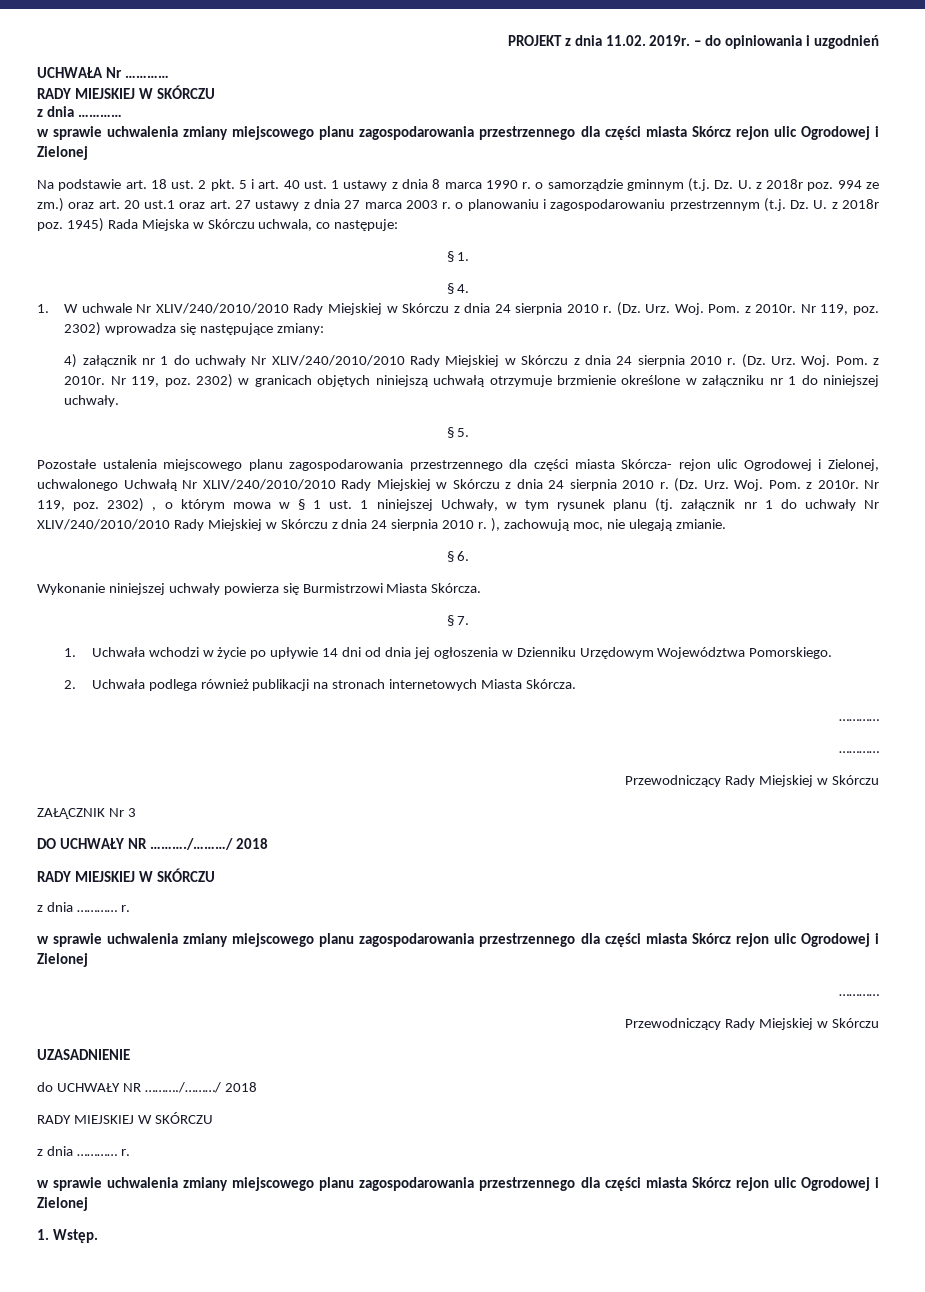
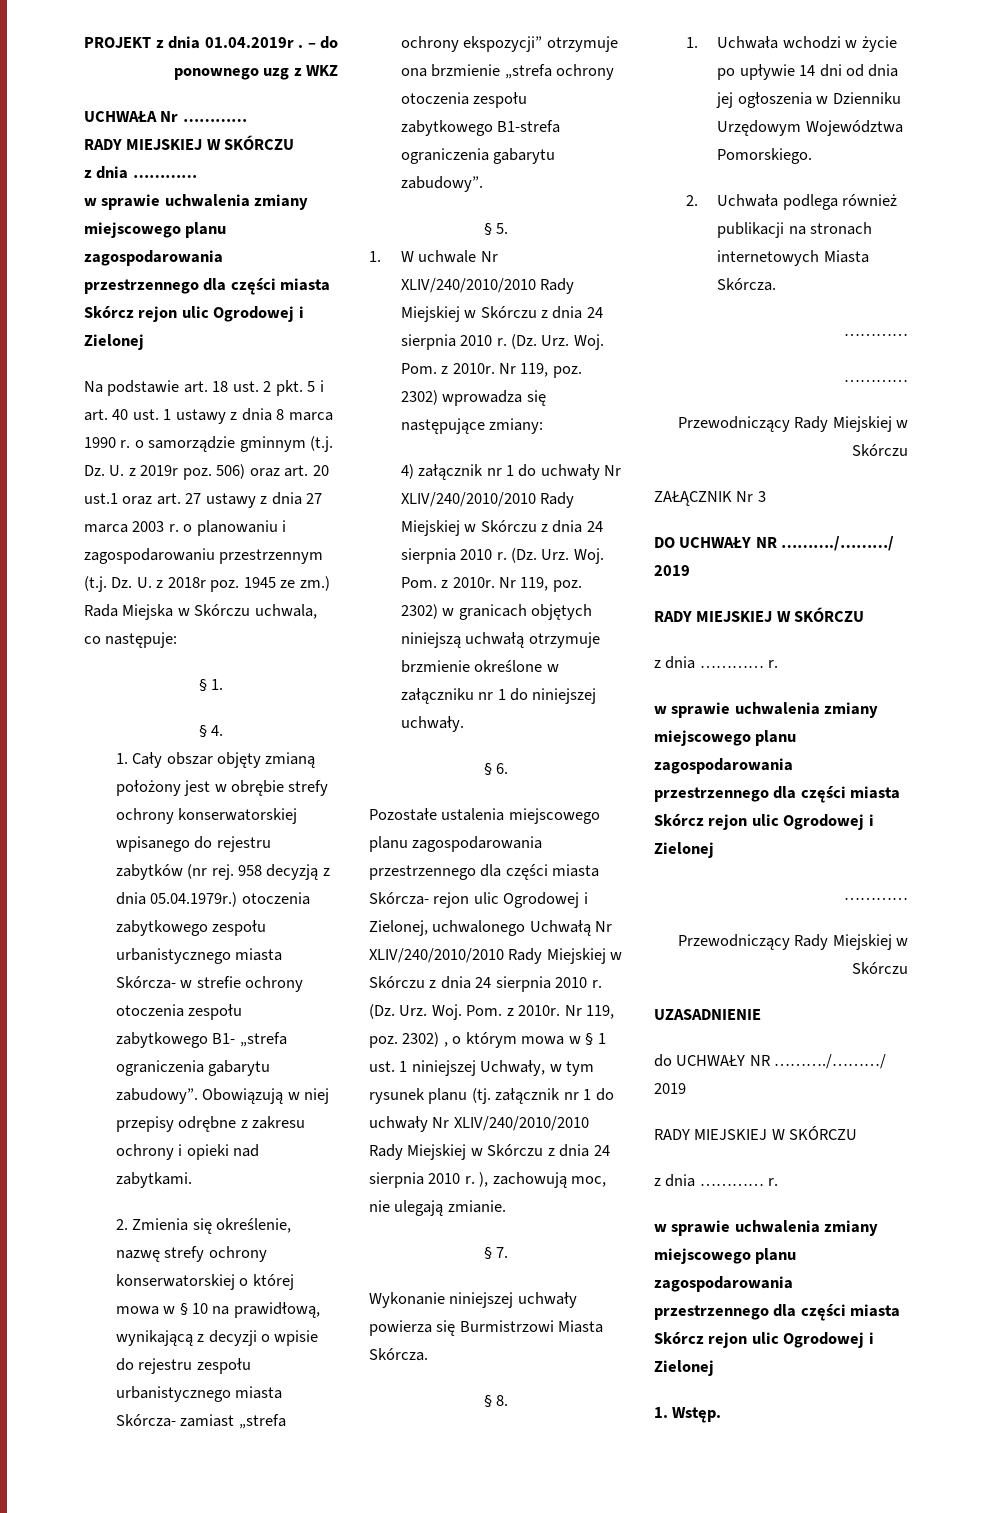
- PROJEKT z dnia 11.02. 2019r. – do opiniowania i uzgodnień
+ PROJEKT z dnia 01.04.2019r . – do ponownego uzg z WKZ
- Na podstawie art. 18 ust. 2 pkt. 5 i art. 40 ust. 1 ustawy z dnia 8 marca 1990 r. o samorządzie gminnym (t.j. Dz. U. z 2018r poz. 994 ze zm.) oraz art. 20 ust.1 oraz art. 27 ustawy z dnia 27 marca 2003 r. o planowaniu i zagospodarowaniu przestrzennym (t.j. Dz. U. z 2018r poz. 1945) Rada Miejska w Skórczu uchwala, co następuje:
+ Na podstawie art. 18 ust. 2 pkt. 5 i art. 40 ust. 1 ustawy z dnia 8 marca 1990 r. o samorządzie gminnym (t.j. Dz. U. z 2019r poz. 506) oraz art. 20 ust.1 oraz art. 27 ustawy z dnia 27 marca 2003 r. o planowaniu i zagospodarowaniu przestrzennym (t.j. Dz. U. z 2018r poz. 1945 ze zm.) Rada Miejska w Skórczu uchwala, co następuje:
+ 1. Cały obszar objęty zmianą położony jest w obrębie strefy ochrony konserwatorskiej wpisanego do rejestru zabytków (nr rej. 958 decyzją z dnia 05.04.1979r.) otoczenia zabytkowego zespołu urbanistycznego miasta Skórcza- w strefie ochrony otoczenia zespołu zabytkowego B1- „strefa ograniczenia gabarytu zabudowy”. Obowiązują w niej przepisy odrębne z zakresu ochrony i opieki nad zabytkami.
+ 2. Zmienia się określenie, nazwę strefy ochrony konserwatorskiej o której mowa w § 10 na prawidłową, wynikającą z decyzji o wpisie do rejestru zespołu urbanistycznego miasta Skórcza- zamiast „strefa ochrony ekspozycji” otrzymuje ona brzmienie „strefa ochrony otoczenia zespołu zabytkowego B1-strefa ograniczenia gabarytu zabudowy”.
+ § 5.
- § 5.
+ § 6.
- § 6.
+ § 7.
- § 7.
+ § 8.
- DO UCHWAŁY NR ………./………/ 2018
+ DO UCHWAŁY NR ………./………/ 2019
- do UCHWAŁY NR ………./………/ 2018
+ do UCHWAŁY NR ………./………/ 2019

